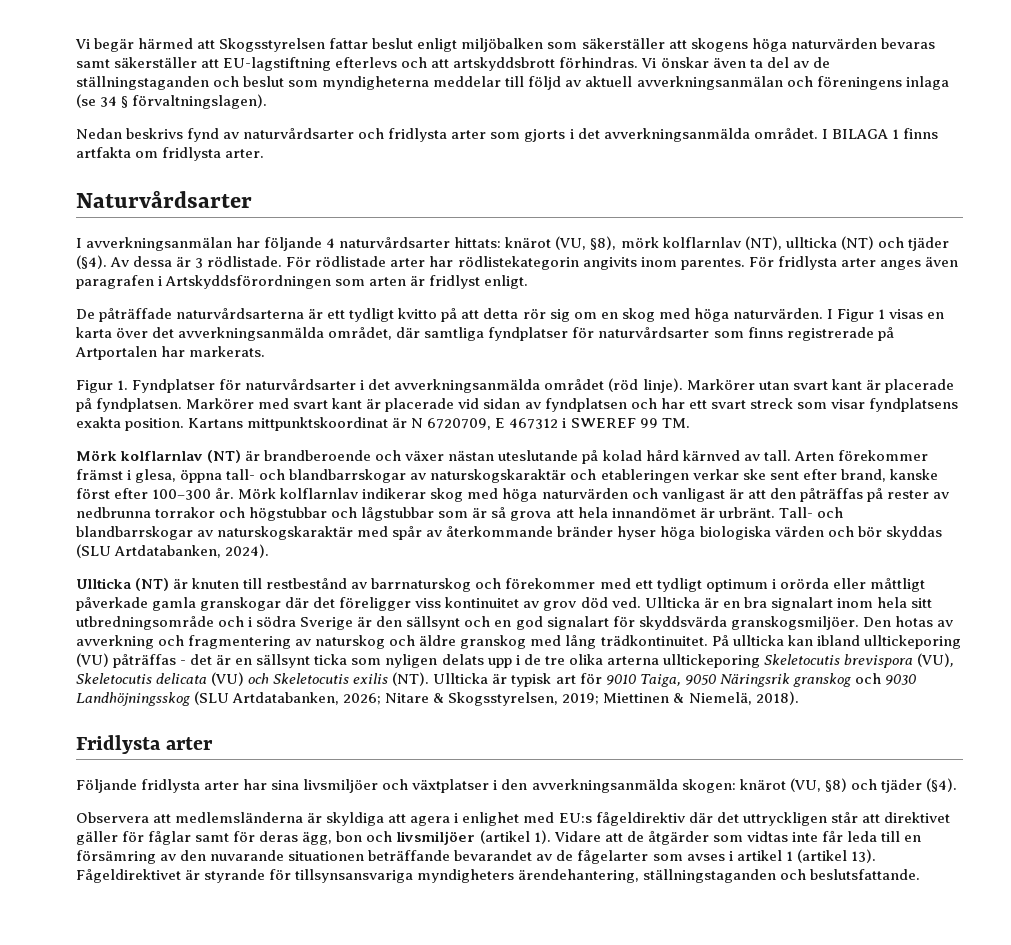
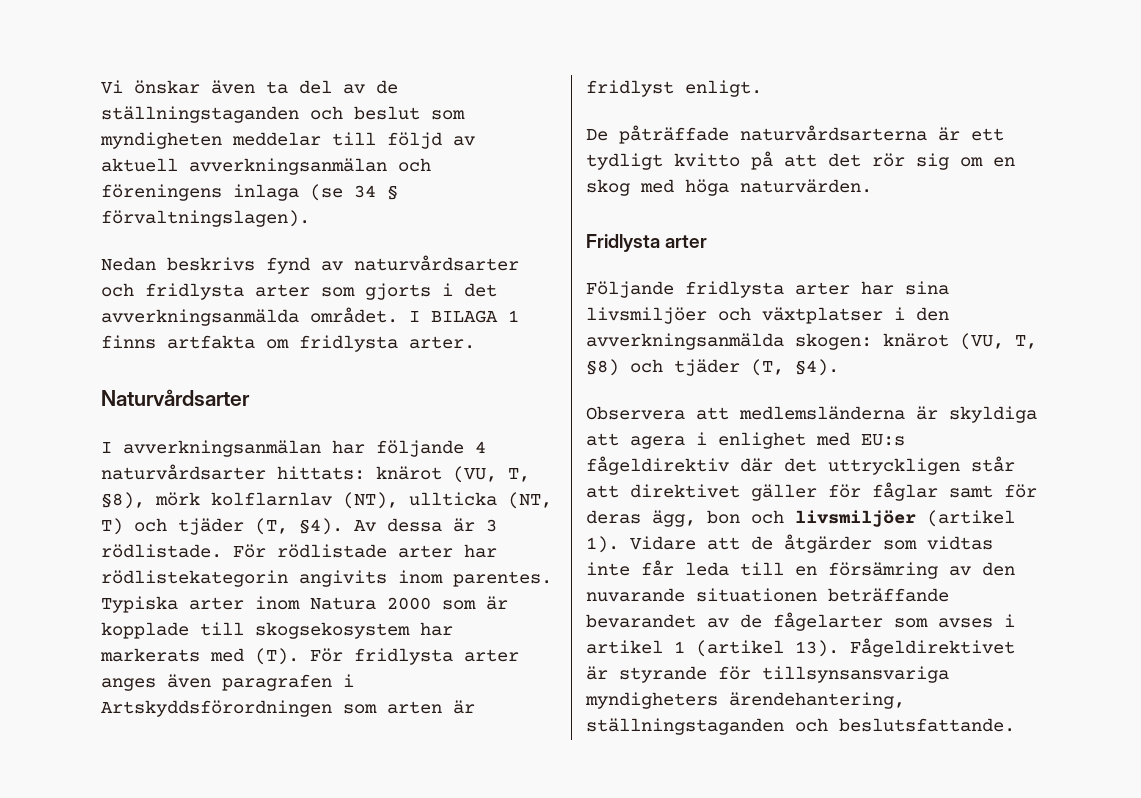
- Vi begär härmed att Skogsstyrelsen fattar beslut enligt miljöbalken som säkerställer att skogens höga naturvärden bevaras samt säkerställer att EU-lagstiftning efterlevs och att artskyddsbrott förhindras. Vi önskar även ta del av de ställningstaganden och beslut som myndigheterna meddelar till följd av aktuell avverkningsanmälan och föreningens inlaga (se 34 § förvaltningslagen).
+ Vi önskar även ta del av de ställningstaganden och beslut som myndigheten meddelar till följd av aktuell avverkningsanmälan och föreningens inlaga (se 34 § förvaltningslagen).
- I avverkningsanmälan har följande 4 naturvårdsarter hittats: knärot (VU, §8), mörk kolflarnlav (NT), ullticka (NT) och tjäder (§4).
+ I avverkningsanmälan har följande 4 naturvårdsarter hittats: knärot (VU, T, §8), mörk kolflarnlav (NT), ullticka (NT, T) och tjäder (T, §4).
- För fridlysta arter anges även paragrafen i Artskyddsförordningen som arten är fridlyst enligt.
+ Typiska arter inom Natura 2000 som är kopplade till skogsekosystem har markerats med (T). För fridlysta arter anges även paragrafen i Artskyddsförordningen som arten är fridlyst enligt.
- De påträffade naturvårdsarterna är ett tydligt kvitto på att detta rör sig om en skog med höga naturvärden. I Figur 1 visas en karta över det avverkningsanmälda området, där samtliga fyndplatser för naturvårdsarter som finns registrerade på Artportalen har markerats.
- Figur 1. Fyndplatser för naturvårdsarter i det avverkningsanmälda området (röd linje). Markörer utan svart kant är placerade på fyndplatsen. Markörer med svart kant är placerade vid sidan av fyndplatsen och har ett svart streck som visar fyndplatsens exakta position. Kartans mittpunktskoordinat är N 6720709, E 467312 i SWEREF 99 TM.
- Mörk kolflarnlav (NT) är brandberoende och växer nästan uteslutande på kolad hård kärnved av tall. Arten förekommer främst i glesa, öppna tall- och blandbarrskogar av naturskogskaraktär och etableringen verkar ske sent efter brand, kanske först efter 100–300 år. Mörk kolflarnlav indikerar skog med höga naturvärden och vanligast är att den påträffas på rester av nedbrunna torrakor och högstubbar och lågstubbar som är så grova att hela innandömet är urbränt. Tall- och blandbarrskogar av naturskogskaraktär med spår av återkommande bränder hyser höga biologiska värden och bör skyddas (SLU Artdatabanken, 2024).
- Ullticka (NT) är knuten till restbestånd av barrnaturskog och förekommer med ett tydligt optimum i orörda eller måttligt påverkade gamla granskogar där det föreligger viss kontinuitet av grov död ved. Ullticka är en bra signalart inom hela sitt utbredningsområde och i södra Sverige är den sällsynt och en god signalart för skyddsvärda granskogsmiljöer. Den hotas av avverkning och fragmentering av naturskog och äldre granskog med lång trädkontinuitet. På ullticka kan ibland ulltickeporing (VU) påträffas - det är en sällsynt ticka som nyligen delats upp i de tre olika arterna ulltickeporing Skeletocutis brevispora (VU), Skeletocutis delicata (VU) och Skeletocutis exilis (NT). Ullticka är typisk art för 9010 Taiga, 9050 Näringsrik granskog och 9030 Landhöjningsskog (SLU Artdatabanken, 2026; Nitare & Skogsstyrelsen, 2019; Miettinen & Niemelä, 2018).
+ De påträffade naturvårdsarterna är ett tydligt kvitto på att det rör sig om en skog med höga naturvärden.
- Följande fridlysta arter har sina livsmiljöer och växtplatser i den avverkningsanmälda skogen: knärot (VU, §8) och tjäder (§4).
+ Följande fridlysta arter har sina livsmiljöer och växtplatser i den avverkningsanmälda skogen: knärot (VU, T, §8) och tjäder (T, §4).

